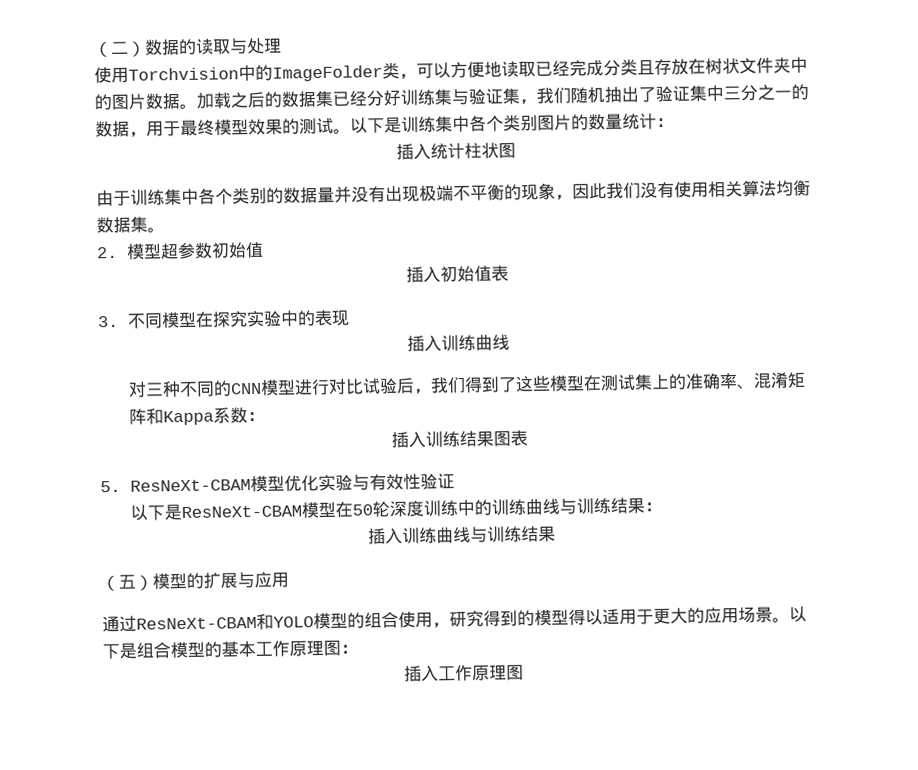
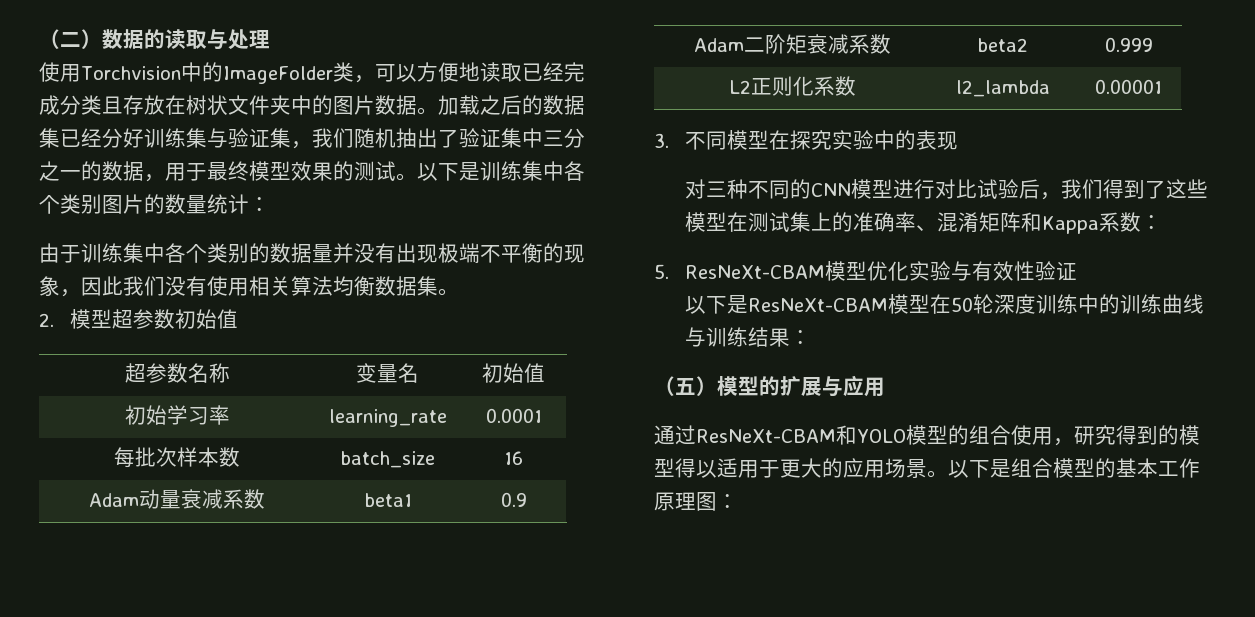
- 插入统计柱状图
- 插入初始值表
+ 超参数名称 | 变量名 | 初始值
+ 初始学习率 | learning_rate | 0.0001
+ 每批次样本数 | batch_size | 16
+ Adam动量衰减系数 | beta1 | 0.9
+ Adam二阶矩衰减系数 | beta2 | 0.999
+ L2正则化系数 | l2_lambda | 0.00001
  3.不同模型在探究实验中的表现
- 插入训练曲线
- 插入训练结果图表
- 插入训练曲线与训练结果
- 插入工作原理图

